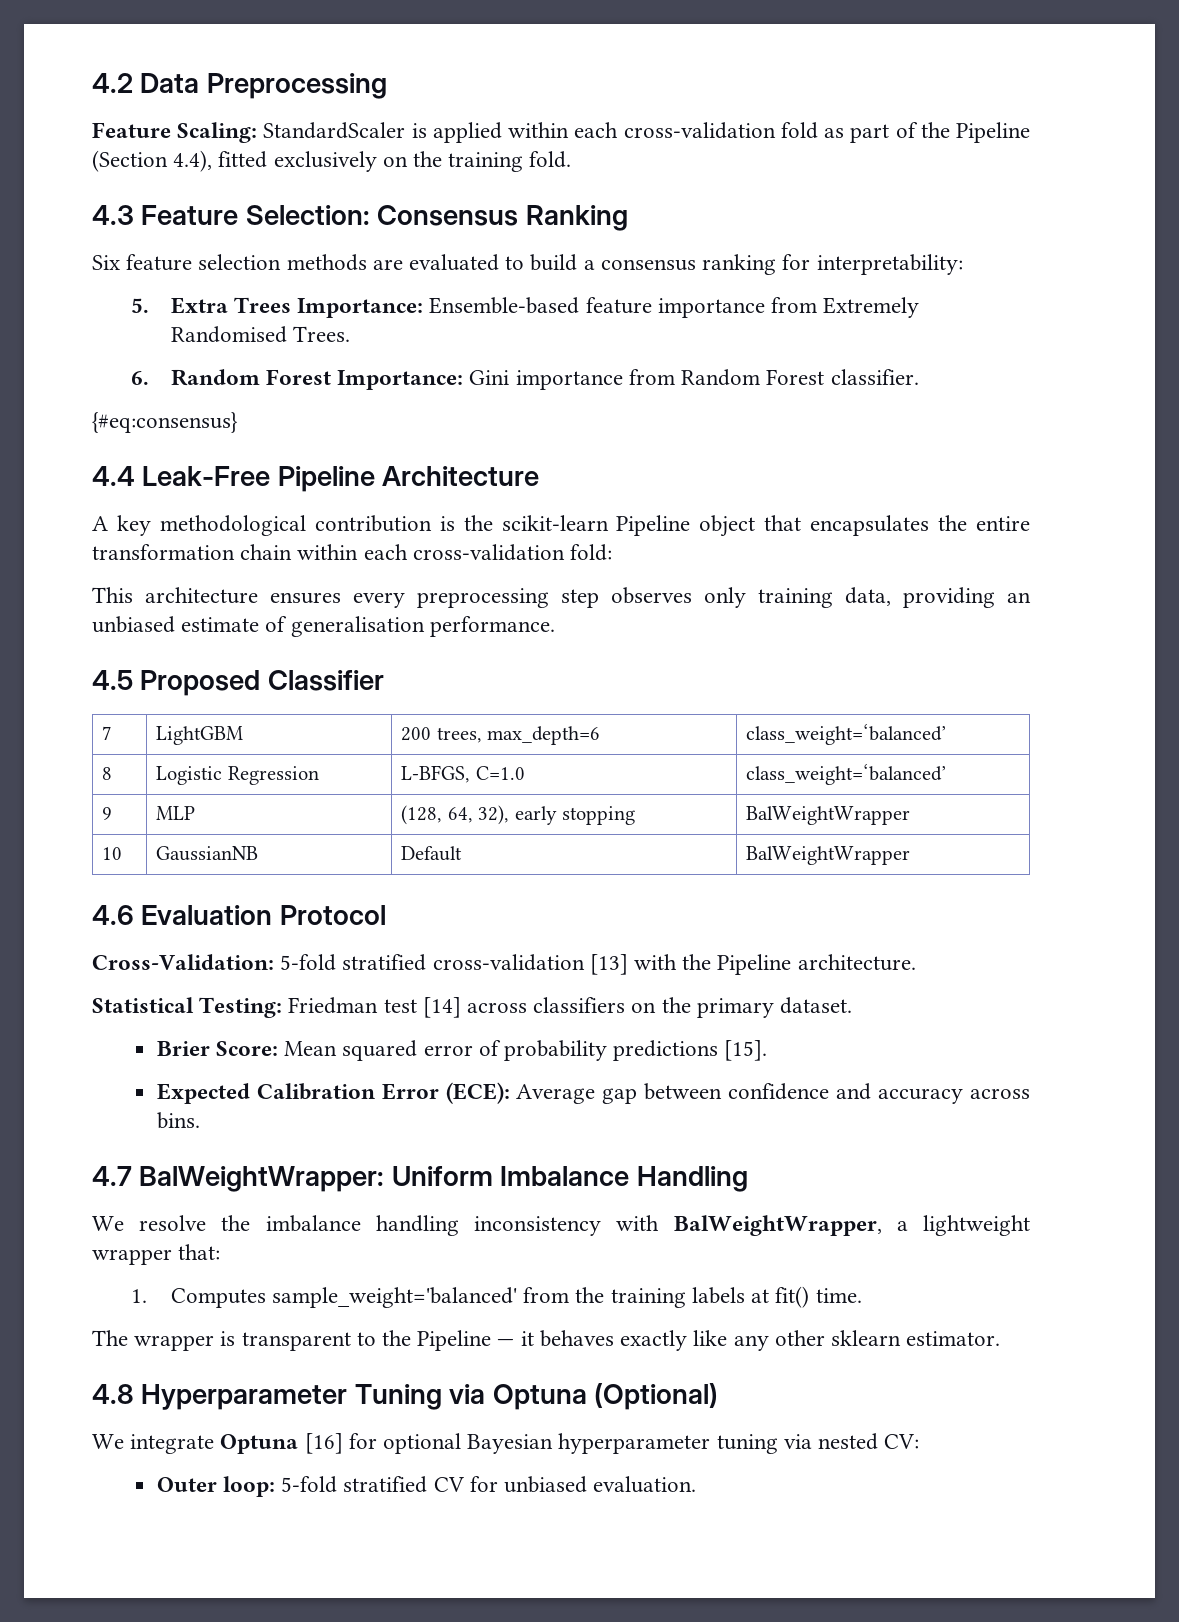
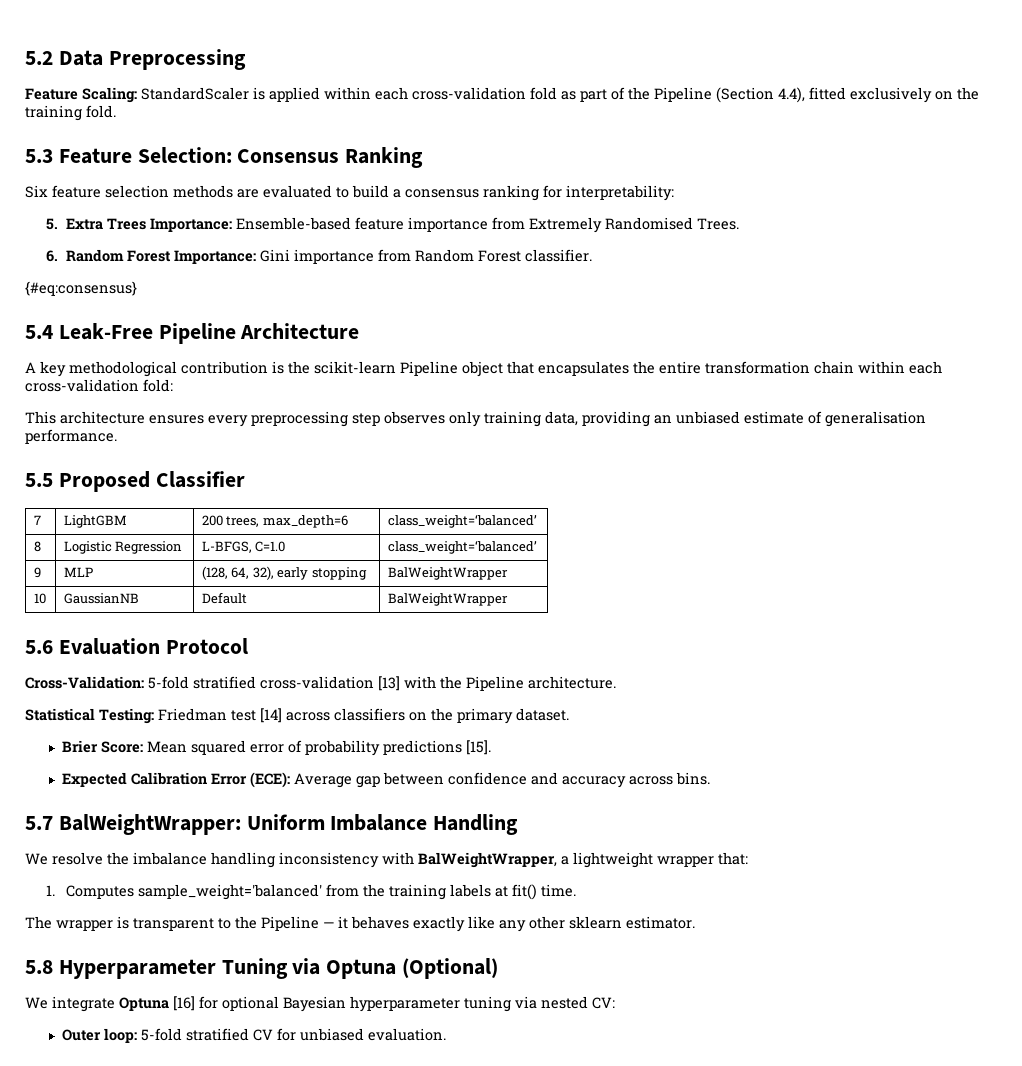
- 4.2 Data Preprocessing
+ 5.2 Data Preprocessing
- 4.3 Feature Selection: Consensus Ranking
+ 5.3 Feature Selection: Consensus Ranking
- 4.4 Leak-Free Pipeline Architecture
+ 5.4 Leak-Free Pipeline Architecture
- 4.5 Proposed Classifier
+ 5.5 Proposed Classifier
- 4.6 Evaluation Protocol
+ 5.6 Evaluation Protocol
- 4.7 BalWeightWrapper: Uniform Imbalance Handling
+ 5.7 BalWeightWrapper: Uniform Imbalance Handling
- 4.8 Hyperparameter Tuning via Optuna (Optional)
+ 5.8 Hyperparameter Tuning via Optuna (Optional)

